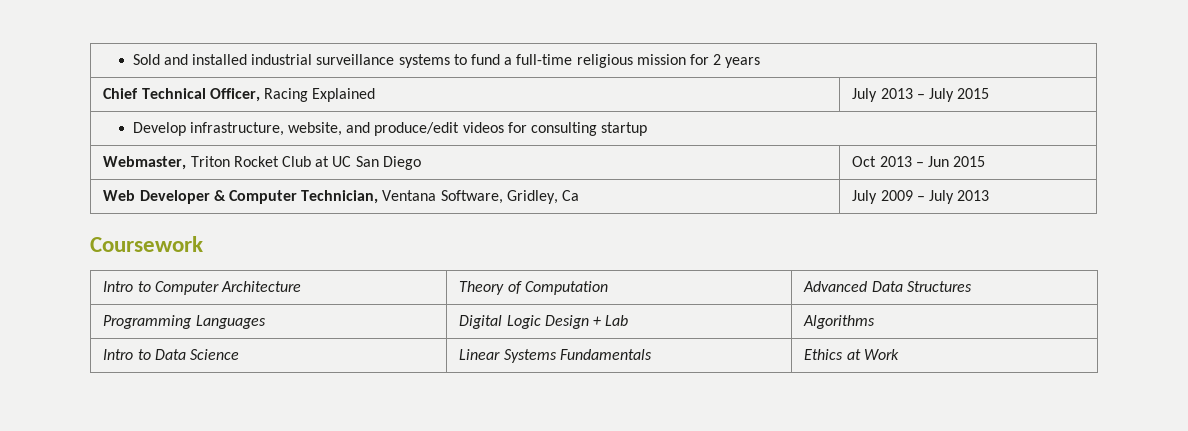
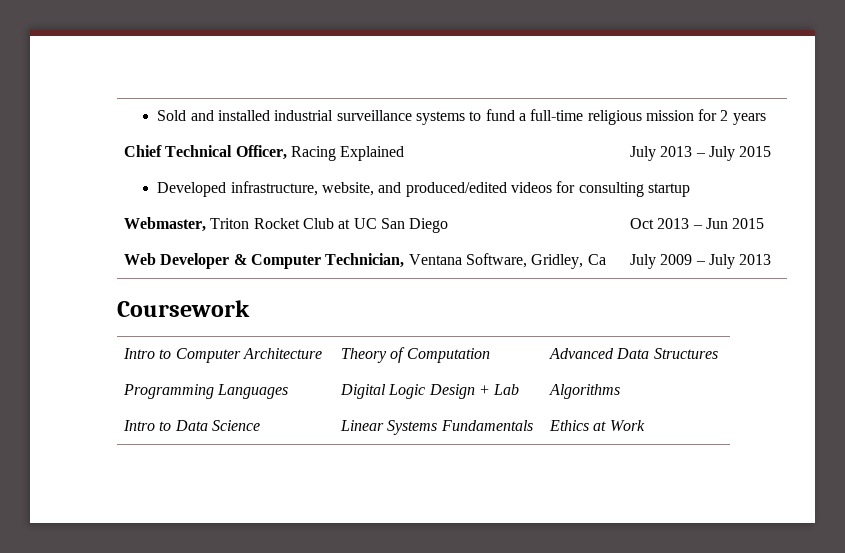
- Develop infrastructure, website, and produce/edit videos for consulting startup
+ Developed infrastructure, website, and produced/edited videos for consulting startup

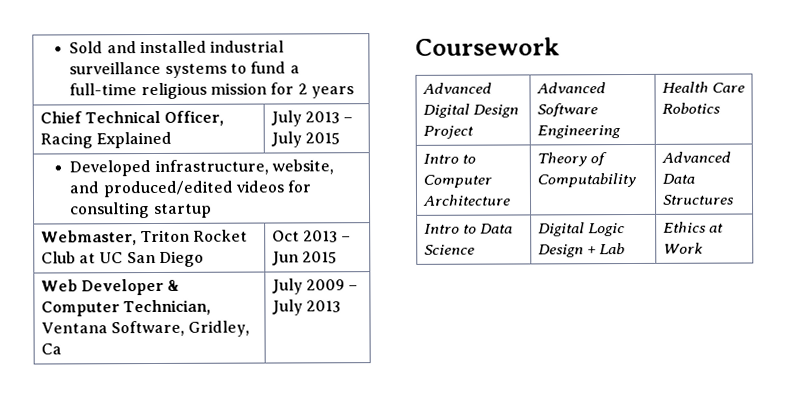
+ Advanced Digital Design Project | Advanced Software Engineering | Health Care Robotics
- Intro to Computer Architecture | Theory of Computation | Advanced Data Structures
+ Intro to Computer Architecture | Theory of Computability | Advanced Data Structures
- Programming Languages | Digital Logic Design + Lab | Algorithms
- Intro to Data Science | Linear Systems Fundamentals | Ethics at Work
+ Intro to Data Science | Digital Logic Design + Lab | Ethics at Work

